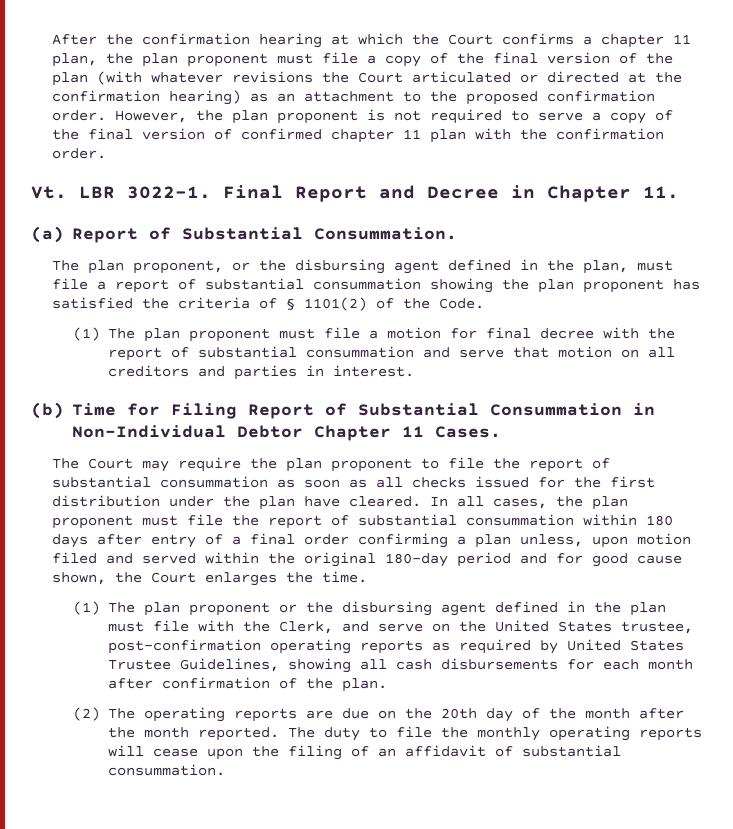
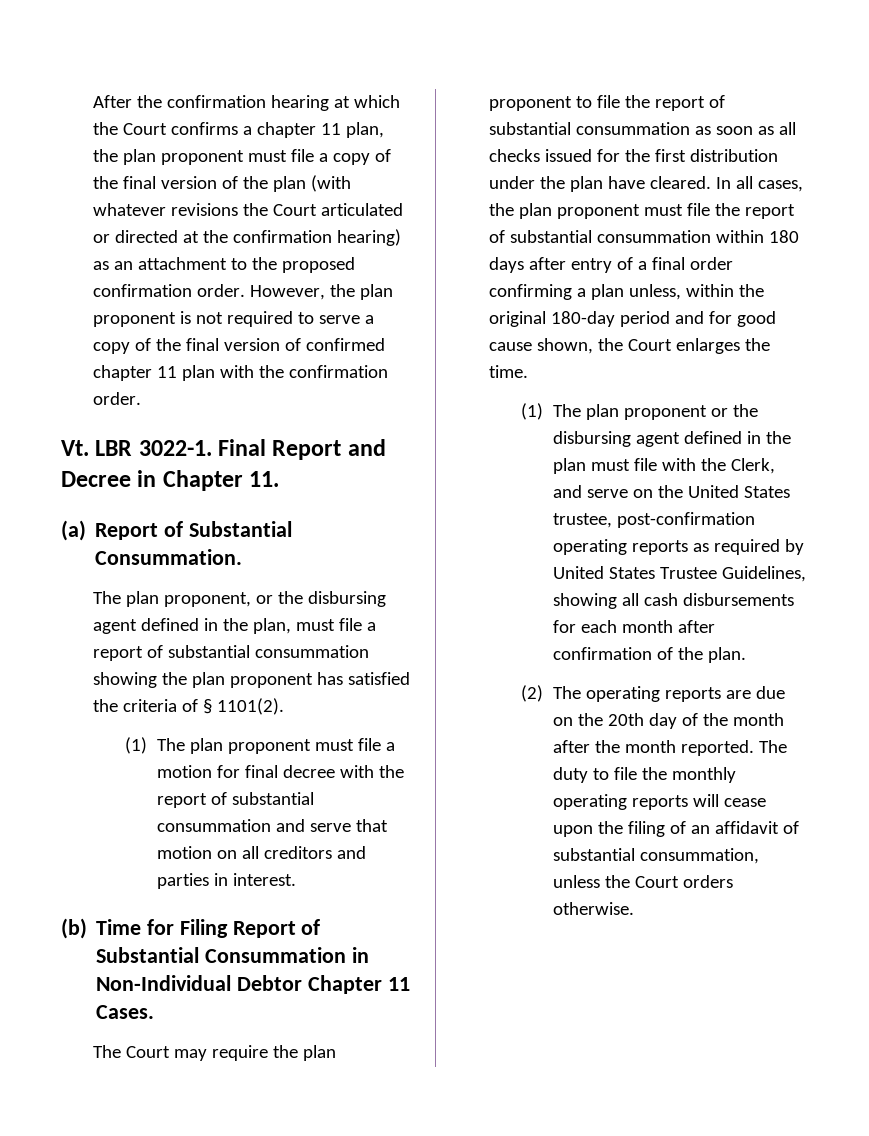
- The plan proponent, or the disbursing agent defined in the plan, must file a report of substantial consummation showing the plan proponent has satisfied the criteria of § 1101(2) of the Code.
+ The plan proponent, or the disbursing agent defined in the plan, must file a report of substantial consummation showing the plan proponent has satisfied the criteria of § 1101(2).
- In all cases, the plan proponent must file the report of substantial consummation within 180 days after entry of a final order confirming a plan unless, upon motion filed and served within the original 180-day period and for good cause shown, the Court enlarges the time.
+ In all cases, the plan proponent must file the report of substantial consummation within 180 days after entry of a final order confirming a plan unless, within the original 180-day period and for good cause shown, the Court enlarges the time.
- The duty to file the monthly operating reports will cease upon the filing of an affidavit of substantial consummation.
+ The duty to file the monthly operating reports will cease upon the filing of an affidavit of substantial consummation, unless the Court orders otherwise.

